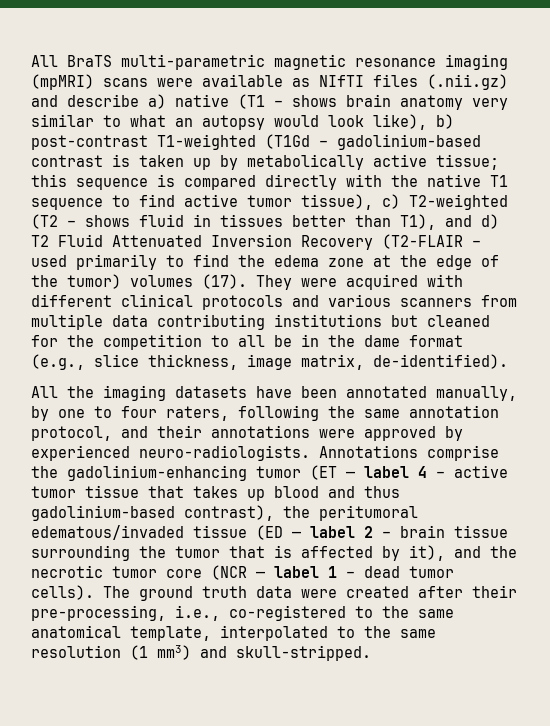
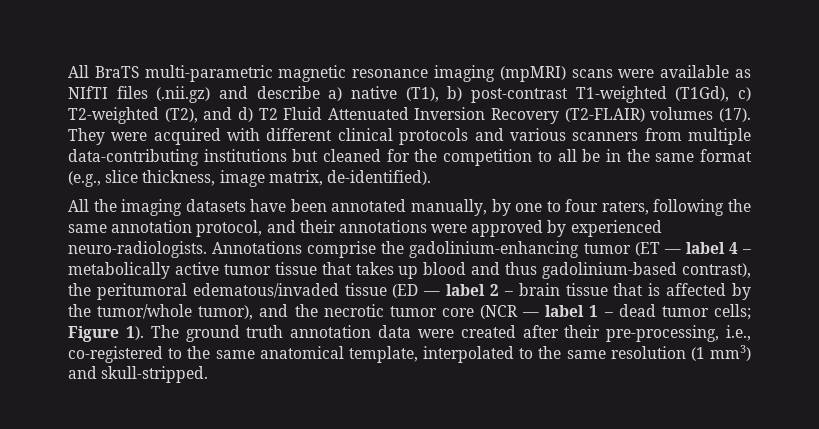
- All BraTS multi-parametric magnetic resonance imaging (mpMRI) scans were available as NIfTI files (.nii.gz) and describe a) native (T1 – shows brain anatomy very similar to what an autopsy would look like), b) post-contrast T1-weighted (T1Gd – gadolinium-based contrast is taken up by metabolically active tissue; this sequence is compared directly with the native T1 sequence to find active tumor tissue), c) T2-weighted (T2 – shows fluid in tissues better than T1), and d) T2 Fluid Attenuated Inversion Recovery (T2-FLAIR – used primarily to find the edema zone at the edge of the tumor) volumes (17).
+ All BraTS multi-parametric magnetic resonance imaging (mpMRI) scans were available as NIfTI files (.nii.gz) and describe a) native (T1), b) post-contrast T1-weighted (T1Gd), c) T2-weighted (T2), and d) T2 Fluid Attenuated Inversion Recovery (T2-FLAIR) volumes (17).
- They were acquired with different clinical protocols and various scanners from multiple data contributing institutions but cleaned for the competition to all be in the dame format (e.g., slice thickness, image matrix, de-identified).
+ They were acquired with different clinical protocols and various scanners from multiple data-contributing institutions but cleaned for the competition to all be in the same format (e.g., slice thickness, image matrix, de-identified).
- Annotations comprise the gadolinium-enhancing tumor (ET — label 4 – active tumor tissue that takes up blood and thus gadolinium-based contrast), the peritumoral edematous/invaded tissue (ED — label 2 – brain tissue surrounding the tumor that is affected by it), and the necrotic tumor core (NCR — label 1 – dead tumor cells).
+ Annotations comprise the gadolinium-enhancing tumor (ET — label 4 – metabolically active tumor tissue that takes up blood and thus gadolinium-based contrast), the peritumoral edematous/invaded tissue (ED — label 2 – brain tissue that is affected by the tumor/whole tumor), and the necrotic tumor core (NCR — label 1 – dead tumor cells; Figure 1).
- The ground truth data were created after their pre-processing, i.e., co-registered to the same anatomical template, interpolated to the same resolution (1 mm3) and skull-stripped.
+ The ground truth annotation data were created after their pre-processing, i.e., co-registered to the same anatomical template, interpolated to the same resolution (1 mm3) and skull-stripped.

